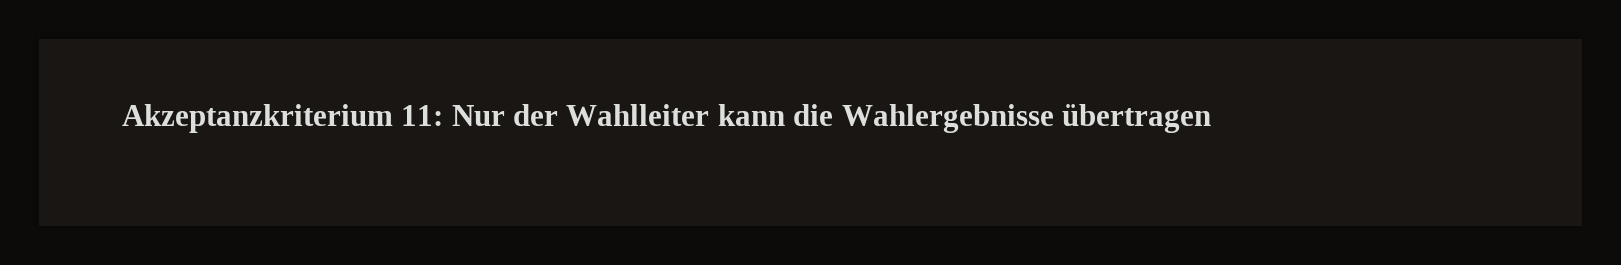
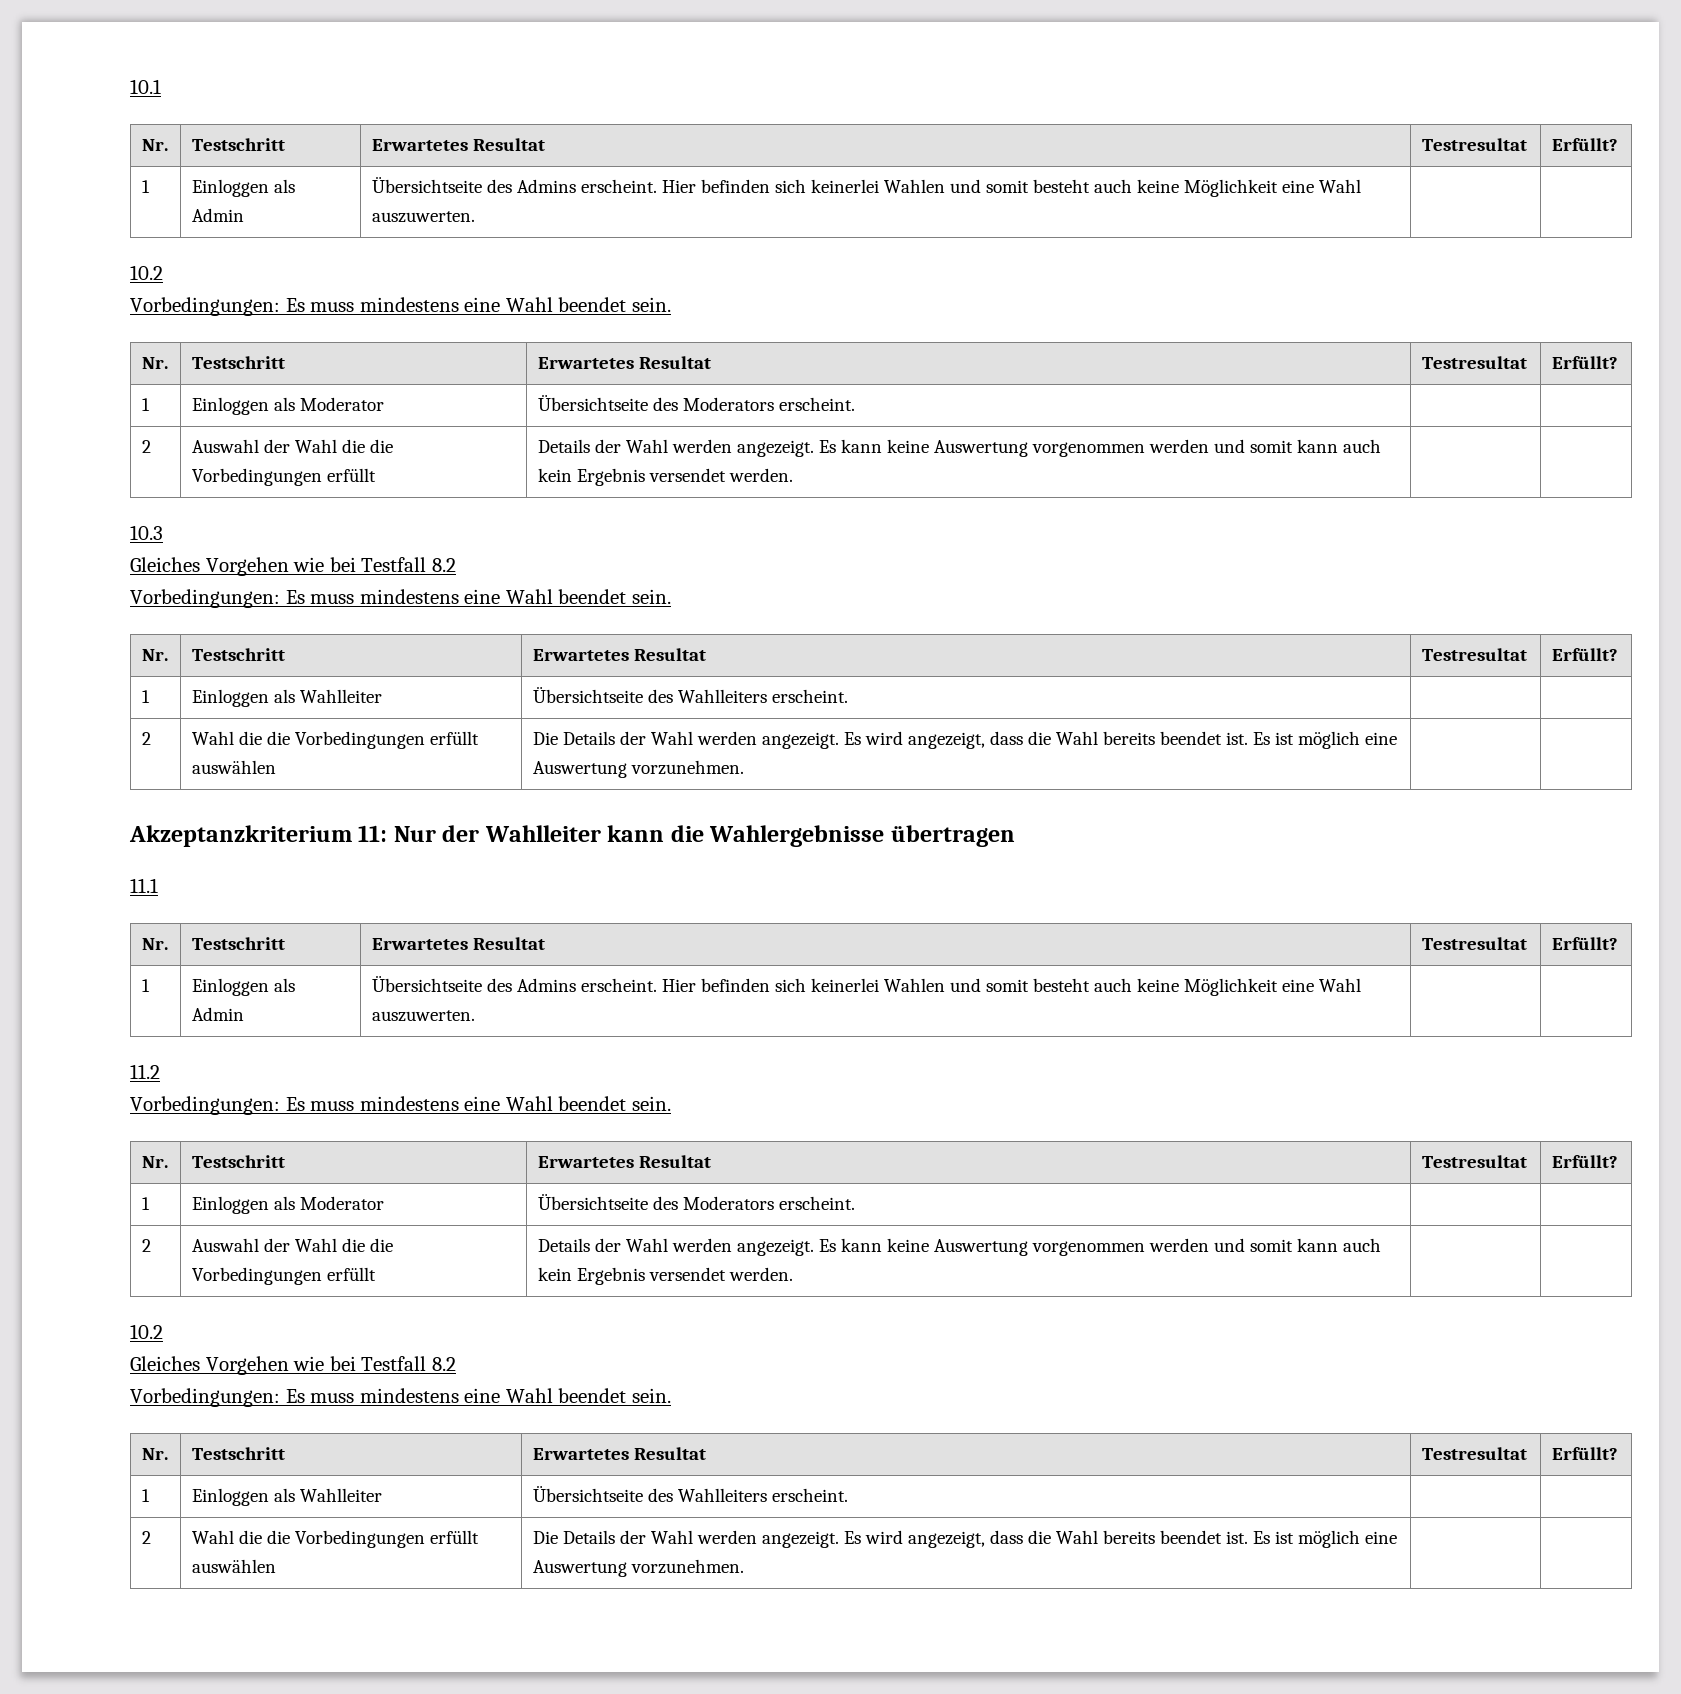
+ 10.1
+ Nr. | Testschritt | Erwartetes Resultat | Testresultat | Erfüllt?
+ 1 | Einloggen als Admin | Übersichtseite des Admins erscheint. Hier befinden sich keinerlei Wahlen und somit besteht auch keine Möglichkeit eine Wahl auszuwerten. | |
+ 10.2
+ Vorbedingungen: Es muss mindestens eine Wahl beendet sein.
+ Nr. | Testschritt | Erwartetes Resultat | Testresultat | Erfüllt?
+ 1 | Einloggen als Moderator | Übersichtseite des Moderators erscheint. | |
+ 2 | Auswahl der Wahl die die Vorbedingungen erfüllt | Details der Wahl werden angezeigt. Es kann keine Auswertung vorgenommen werden und somit kann auch kein Ergebnis versendet werden. | |
+ 10.3
+ Gleiches Vorgehen wie bei Testfall 8.2
+ Vorbedingungen: Es muss mindestens eine Wahl beendet sein.
+ Nr. | Testschritt | Erwartetes Resultat | Testresultat | Erfüllt?
+ 1 | Einloggen als Wahlleiter | Übersichtseite des Wahlleiters erscheint. | |
+ 2 | Wahl die die Vorbedingungen erfüllt auswählen | Die Details der Wahl werden angezeigt. Es wird angezeigt, dass die Wahl bereits beendet ist. Es ist möglich eine Auswertung vorzunehmen. | |
+ 11.1
+ Nr. | Testschritt | Erwartetes Resultat | Testresultat | Erfüllt?
+ 1 | Einloggen als Admin | Übersichtseite des Admins erscheint. Hier befinden sich keinerlei Wahlen und somit besteht auch keine Möglichkeit eine Wahl auszuwerten. | |
+ 11.2
+ Vorbedingungen: Es muss mindestens eine Wahl beendet sein.
+ Nr. | Testschritt | Erwartetes Resultat | Testresultat | Erfüllt?
+ 1 | Einloggen als Moderator | Übersichtseite des Moderators erscheint. | |
+ 2 | Auswahl der Wahl die die Vorbedingungen erfüllt | Details der Wahl werden angezeigt. Es kann keine Auswertung vorgenommen werden und somit kann auch kein Ergebnis versendet werden. | |
+ 10.2
+ Gleiches Vorgehen wie bei Testfall 8.2
+ Vorbedingungen: Es muss mindestens eine Wahl beendet sein.
+ Nr. | Testschritt | Erwartetes Resultat | Testresultat | Erfüllt?
+ 1 | Einloggen als Wahlleiter | Übersichtseite des Wahlleiters erscheint. | |
+ 2 | Wahl die die Vorbedingungen erfüllt auswählen | Die Details der Wahl werden angezeigt. Es wird angezeigt, dass die Wahl bereits beendet ist. Es ist möglich eine Auswertung vorzunehmen. | |

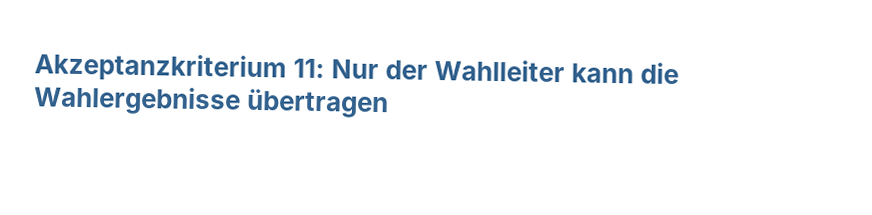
- 10.1
- Nr. | Testschritt | Erwartetes Resultat | Testresultat | Erfüllt?
- 1 | Einloggen als Admin | Übersichtseite des Admins erscheint. Hier befinden sich keinerlei Wahlen und somit besteht auch keine Möglichkeit eine Wahl auszuwerten. | |
- 10.2
- Vorbedingungen: Es muss mindestens eine Wahl beendet sein.
- Nr. | Testschritt | Erwartetes Resultat | Testresultat | Erfüllt?
- 1 | Einloggen als Moderator | Übersichtseite des Moderators erscheint. | |
- 2 | Auswahl der Wahl die die Vorbedingungen erfüllt | Details der Wahl werden angezeigt. Es kann keine Auswertung vorgenommen werden und somit kann auch kein Ergebnis versendet werden. | |
- 10.3
- Gleiches Vorgehen wie bei Testfall 8.2
- Vorbedingungen: Es muss mindestens eine Wahl beendet sein.
- Nr. | Testschritt | Erwartetes Resultat | Testresultat | Erfüllt?
- 1 | Einloggen als Wahlleiter | Übersichtseite des Wahlleiters erscheint. | |
- 2 | Wahl die die Vorbedingungen erfüllt auswählen | Die Details der Wahl werden angezeigt. Es wird angezeigt, dass die Wahl bereits beendet ist. Es ist möglich eine Auswertung vorzunehmen. | |
- 11.1
- Nr. | Testschritt | Erwartetes Resultat | Testresultat | Erfüllt?
- 1 | Einloggen als Admin | Übersichtseite des Admins erscheint. Hier befinden sich keinerlei Wahlen und somit besteht auch keine Möglichkeit eine Wahl auszuwerten. | |
- 11.2
- Vorbedingungen: Es muss mindestens eine Wahl beendet sein.
- Nr. | Testschritt | Erwartetes Resultat | Testresultat | Erfüllt?
- 1 | Einloggen als Moderator | Übersichtseite des Moderators erscheint. | |
- 2 | Auswahl der Wahl die die Vorbedingungen erfüllt | Details der Wahl werden angezeigt. Es kann keine Auswertung vorgenommen werden und somit kann auch kein Ergebnis versendet werden. | |
- 10.2
- Gleiches Vorgehen wie bei Testfall 8.2
- Vorbedingungen: Es muss mindestens eine Wahl beendet sein.
- Nr. | Testschritt | Erwartetes Resultat | Testresultat | Erfüllt?
- 1 | Einloggen als Wahlleiter | Übersichtseite des Wahlleiters erscheint. | |
- 2 | Wahl die die Vorbedingungen erfüllt auswählen | Die Details der Wahl werden angezeigt. Es wird angezeigt, dass die Wahl bereits beendet ist. Es ist möglich eine Auswertung vorzunehmen. | |

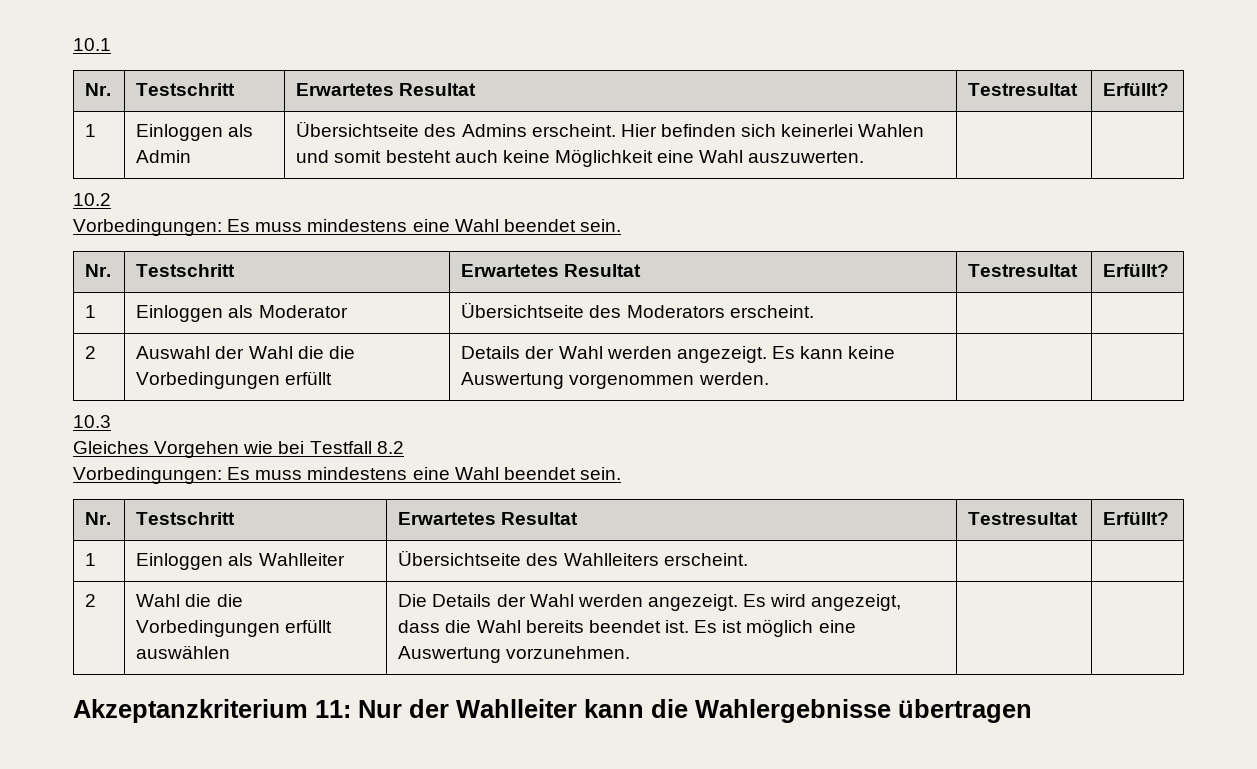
+ 10.1
+ Nr. | Testschritt | Erwartetes Resultat | Testresultat | Erfüllt?
+ 1 | Einloggen als Admin | Übersichtseite des Admins erscheint. Hier befinden sich keinerlei Wahlen und somit besteht auch keine Möglichkeit eine Wahl auszuwerten. | |
+ 10.2
+ Vorbedingungen: Es muss mindestens eine Wahl beendet sein.
+ Nr. | Testschritt | Erwartetes Resultat | Testresultat | Erfüllt?
+ 1 | Einloggen als Moderator | Übersichtseite des Moderators erscheint. | |
+ 2 | Auswahl der Wahl die die Vorbedingungen erfüllt | Details der Wahl werden angezeigt. Es kann keine Auswertung vorgenommen werden. | |
+ 10.3
+ Gleiches Vorgehen wie bei Testfall 8.2
+ Vorbedingungen: Es muss mindestens eine Wahl beendet sein.
+ Nr. | Testschritt | Erwartetes Resultat | Testresultat | Erfüllt?
+ 1 | Einloggen als Wahlleiter | Übersichtseite des Wahlleiters erscheint. | |
+ 2 | Wahl die die Vorbedingungen erfüllt auswählen | Die Details der Wahl werden angezeigt. Es wird angezeigt, dass die Wahl bereits beendet ist. Es ist möglich eine Auswertung vorzunehmen. | |

